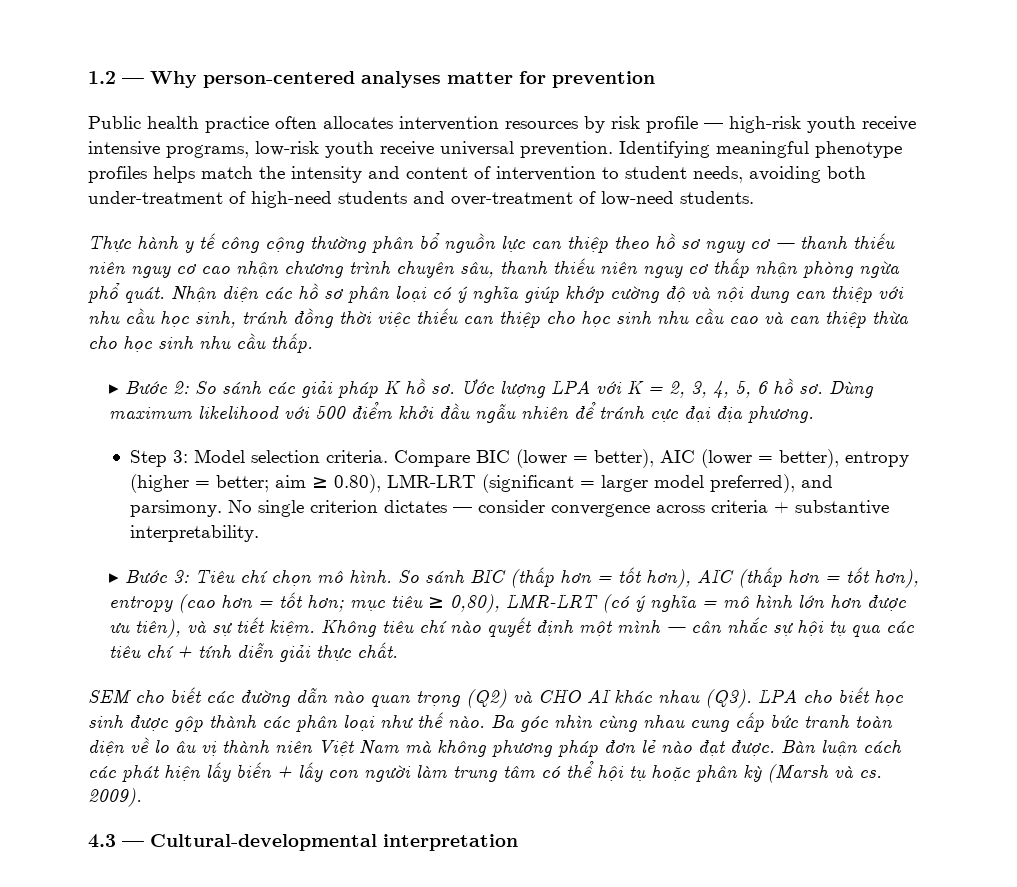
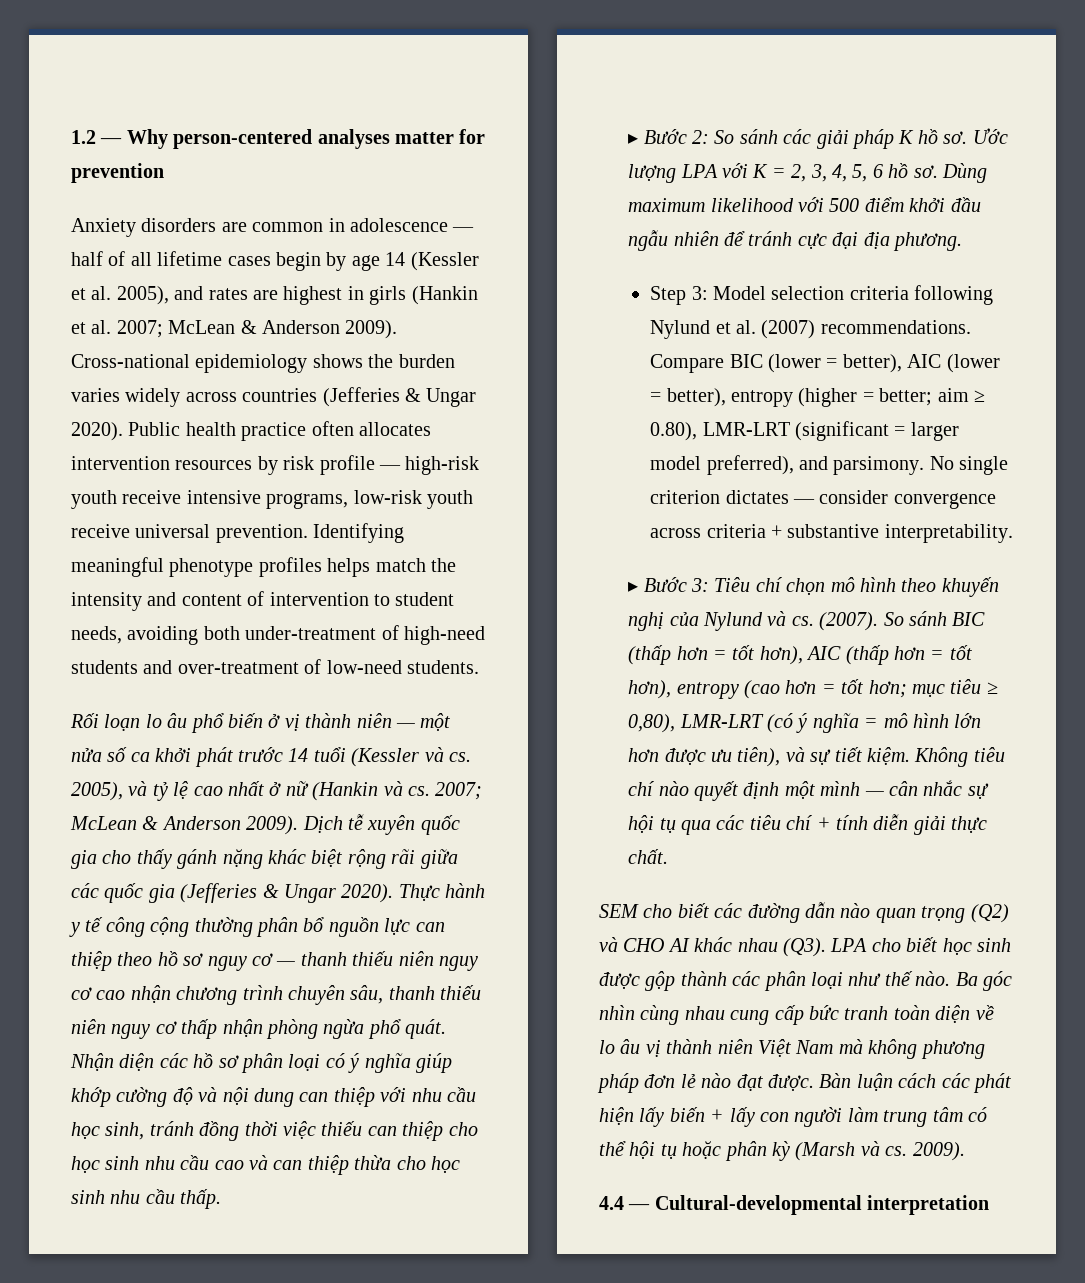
+ Anxiety disorders are common in adolescence — half of all lifetime cases begin by age 14 (Kessler et al. 2005), and rates are highest in girls (Hankin et al. 2007; McLean & Anderson 2009). Cross-national epidemiology shows the burden varies widely across countries (Jefferies & Ungar 2020).
+ Rối loạn lo âu phổ biến ở vị thành niên — một nửa số ca khởi phát trước 14 tuổi (Kessler và cs. 2005), và tỷ lệ cao nhất ở nữ (Hankin và cs. 2007; McLean & Anderson 2009). Dịch tễ xuyên quốc gia cho thấy gánh nặng khác biệt rộng rãi giữa các quốc gia (Jefferies & Ungar 2020).
- Step 3: Model selection criteria.
+ Step 3: Model selection criteria following Nylund et al. (2007) recommendations.
- ▸ Bước 3: Tiêu chí chọn mô hình.
+ ▸ Bước 3: Tiêu chí chọn mô hình theo khuyến nghị của Nylund và cs. (2007).
- 4.3 — Cultural-developmental interpretation
+ 4.4 — Cultural-developmental interpretation

